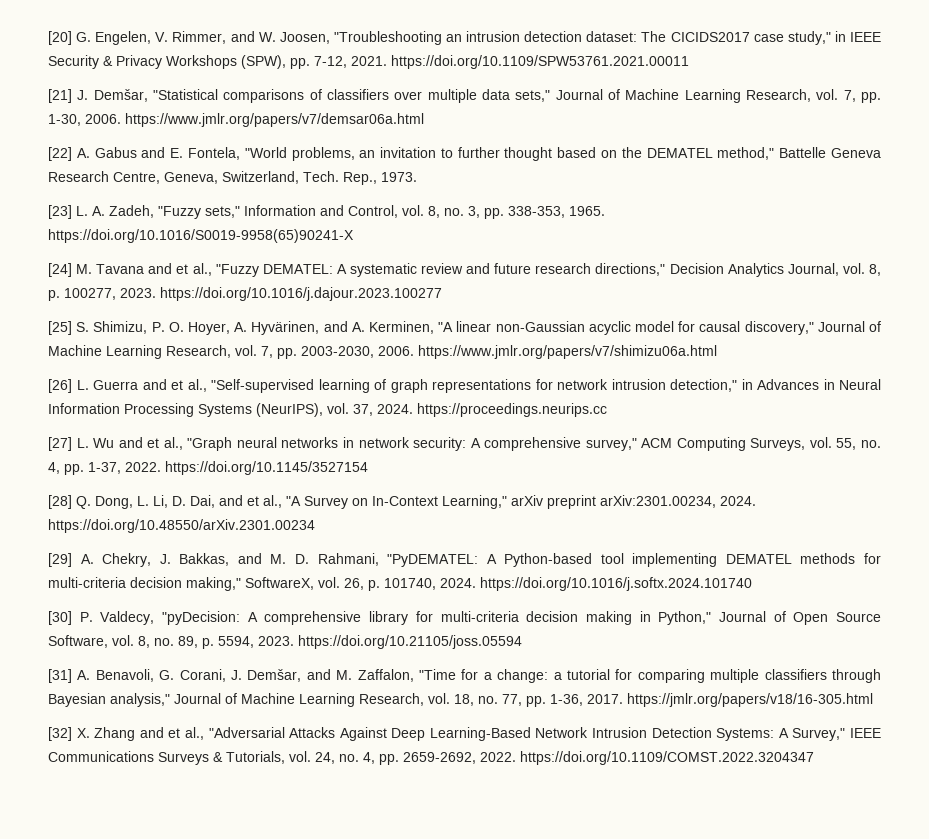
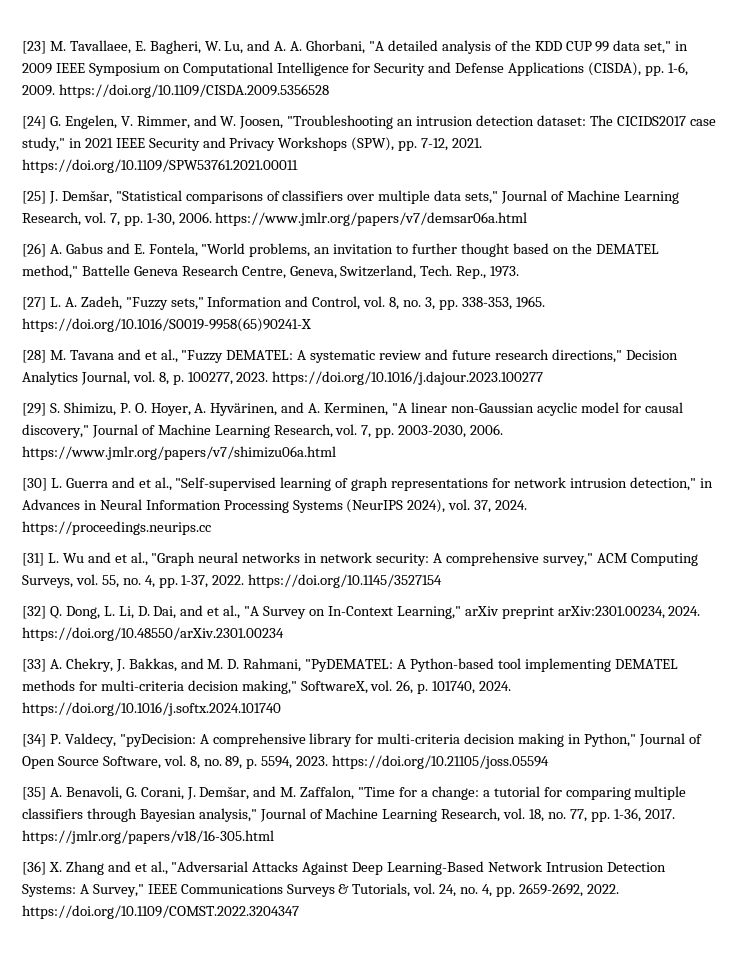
- [20] G. Engelen, V. Rimmer, and W. Joosen, "Troubleshooting an intrusion detection dataset: The CICIDS2017 case study," in IEEE Security & Privacy Workshops (SPW), pp. 7-12, 2021. https://doi.org/10.1109/SPW53761.2021.00011
+ [23] M. Tavallaee, E. Bagheri, W. Lu, and A. A. Ghorbani, "A detailed analysis of the KDD CUP 99 data set," in 2009 IEEE Symposium on Computational Intelligence for Security and Defense Applications (CISDA), pp. 1-6, 2009. https://doi.org/10.1109/CISDA.2009.5356528
+ [24] G. Engelen, V. Rimmer, and W. Joosen, "Troubleshooting an intrusion detection dataset: The CICIDS2017 case study," in 2021 IEEE Security and Privacy Workshops (SPW), pp. 7-12, 2021. https://doi.org/10.1109/SPW53761.2021.00011
- [21] J. Demšar, "Statistical comparisons of classifiers over multiple data sets," Journal of Machine Learning Research, vol. 7, pp. 1-30, 2006. https://www.jmlr.org/papers/v7/demsar06a.html
+ [25] J. Demšar, "Statistical comparisons of classifiers over multiple data sets," Journal of Machine Learning Research, vol. 7, pp. 1-30, 2006. https://www.jmlr.org/papers/v7/demsar06a.html
- [22] A. Gabus and E. Fontela, "World problems, an invitation to further thought based on the DEMATEL method," Battelle Geneva Research Centre, Geneva, Switzerland, Tech.
+ [26] A. Gabus and E. Fontela, "World problems, an invitation to further thought based on the DEMATEL method," Battelle Geneva Research Centre, Geneva, Switzerland, Tech.
- [23] L. A. Zadeh, "Fuzzy sets," Information and Control, vol. 8, no. 3, pp. 338-353, 1965. https://doi.org/10.1016/S0019-9958(65)90241-X
+ [27] L. A. Zadeh, "Fuzzy sets," Information and Control, vol. 8, no. 3, pp. 338-353, 1965. https://doi.org/10.1016/S0019-9958(65)90241-X
- [24] M. Tavana and et al., "Fuzzy DEMATEL: A systematic review and future research directions," Decision Analytics Journal, vol. 8, p. 100277, 2023. https://doi.org/10.1016/j.dajour.2023.100277
+ [28] M. Tavana and et al., "Fuzzy DEMATEL: A systematic review and future research directions," Decision Analytics Journal, vol. 8, p. 100277, 2023. https://doi.org/10.1016/j.dajour.2023.100277
- [25] S. Shimizu, P. O. Hoyer, A. Hyvärinen, and A. Kerminen, "A linear non-Gaussian acyclic model for causal discovery," Journal of Machine Learning Research, vol. 7, pp. 2003-2030, 2006. https://www.jmlr.org/papers/v7/shimizu06a.html
+ [29] S. Shimizu, P. O. Hoyer, A. Hyvärinen, and A. Kerminen, "A linear non-Gaussian acyclic model for causal discovery," Journal of Machine Learning Research, vol. 7, pp. 2003-2030, 2006. https://www.jmlr.org/papers/v7/shimizu06a.html
- [26] L. Guerra and et al., "Self-supervised learning of graph representations for network intrusion detection," in Advances in Neural Information Processing Systems (NeurIPS), vol. 37, 2024. https://proceedings.neurips.cc
+ [30] L. Guerra and et al., "Self-supervised learning of graph representations for network intrusion detection," in Advances in Neural Information Processing Systems (NeurIPS 2024), vol. 37, 2024. https://proceedings.neurips.cc
- [27] L. Wu and et al., "Graph neural networks in network security: A comprehensive survey," ACM Computing Surveys, vol. 55, no. 4, pp. 1-37, 2022. https://doi.org/10.1145/3527154
+ [31] L. Wu and et al., "Graph neural networks in network security: A comprehensive survey," ACM Computing Surveys, vol. 55, no. 4, pp. 1-37, 2022. https://doi.org/10.1145/3527154
- [28] Q. Dong, L. Li, D. Dai, and et al., "A Survey on In-Context Learning," arXiv preprint arXiv:2301.00234, 2024. https://doi.org/10.48550/arXiv.2301.00234
+ [32] Q. Dong, L. Li, D. Dai, and et al., "A Survey on In-Context Learning," arXiv preprint arXiv:2301.00234, 2024. https://doi.org/10.48550/arXiv.2301.00234
- [29] A. Chekry, J. Bakkas, and M. D. Rahmani, "PyDEMATEL: A Python-based tool implementing DEMATEL methods for multi-criteria decision making," SoftwareX, vol. 26, p. 101740, 2024. https://doi.org/10.1016/j.softx.2024.101740
+ [33] A. Chekry, J. Bakkas, and M. D. Rahmani, "PyDEMATEL: A Python-based tool implementing DEMATEL methods for multi-criteria decision making," SoftwareX, vol. 26, p. 101740, 2024. https://doi.org/10.1016/j.softx.2024.101740
- [30] P. Valdecy, "pyDecision: A comprehensive library for multi-criteria decision making in Python," Journal of Open Source Software, vol. 8, no. 89, p. 5594, 2023. https://doi.org/10.21105/joss.05594
+ [34] P. Valdecy, "pyDecision: A comprehensive library for multi-criteria decision making in Python," Journal of Open Source Software, vol. 8, no. 89, p. 5594, 2023. https://doi.org/10.21105/joss.05594
- [31] A. Benavoli, G. Corani, J. Demšar, and M. Zaffalon, "Time for a change: a tutorial for comparing multiple classifiers through Bayesian analysis," Journal of Machine Learning Research, vol. 18, no. 77, pp. 1-36, 2017. https://jmlr.org/papers/v18/16-305.html
+ [35] A. Benavoli, G. Corani, J. Demšar, and M. Zaffalon, "Time for a change: a tutorial for comparing multiple classifiers through Bayesian analysis," Journal of Machine Learning Research, vol. 18, no. 77, pp. 1-36, 2017. https://jmlr.org/papers/v18/16-305.html
- [32] X. Zhang and et al., "Adversarial Attacks Against Deep Learning-Based Network Intrusion Detection Systems: A Survey," IEEE Communications Surveys & Tutorials, vol. 24, no. 4, pp. 2659-2692, 2022. https://doi.org/10.1109/COMST.2022.3204347
+ [36] X. Zhang and et al., "Adversarial Attacks Against Deep Learning-Based Network Intrusion Detection Systems: A Survey," IEEE Communications Surveys & Tutorials, vol. 24, no. 4, pp. 2659-2692, 2022. https://doi.org/10.1109/COMST.2022.3204347

